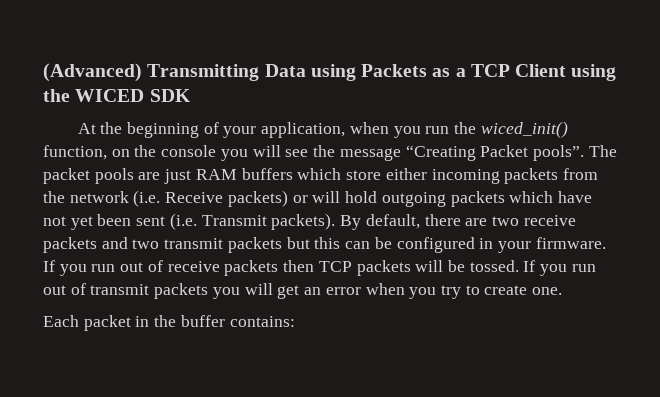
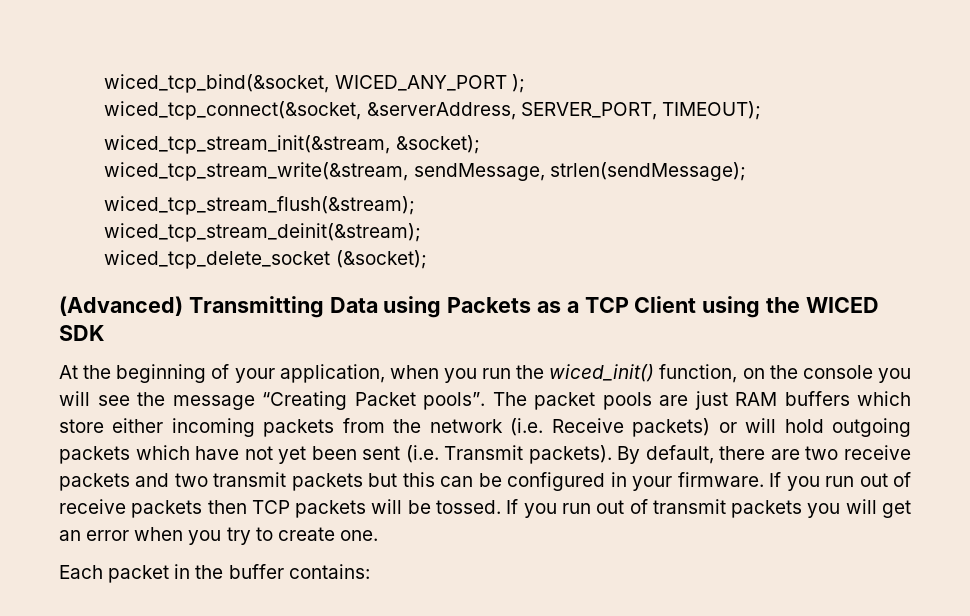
+ wiced_tcp_bind(&socket, WICED_ANY_PORT );
+ wiced_tcp_connect(&socket, &serverAddress, SERVER_PORT, TIMEOUT);
+ wiced_tcp_stream_init(&stream, &socket);
+ wiced_tcp_stream_write(&stream, sendMessage, strlen(sendMessage);
+ wiced_tcp_stream_flush(&stream);
+ wiced_tcp_stream_deinit(&stream);
+ wiced_tcp_delete_socket (&socket);

